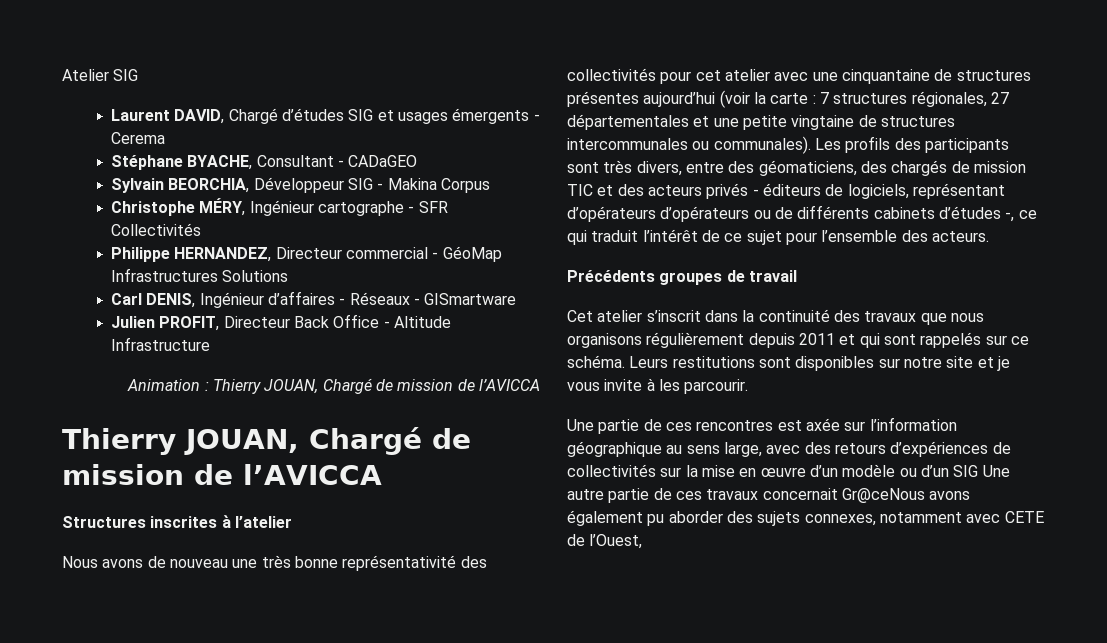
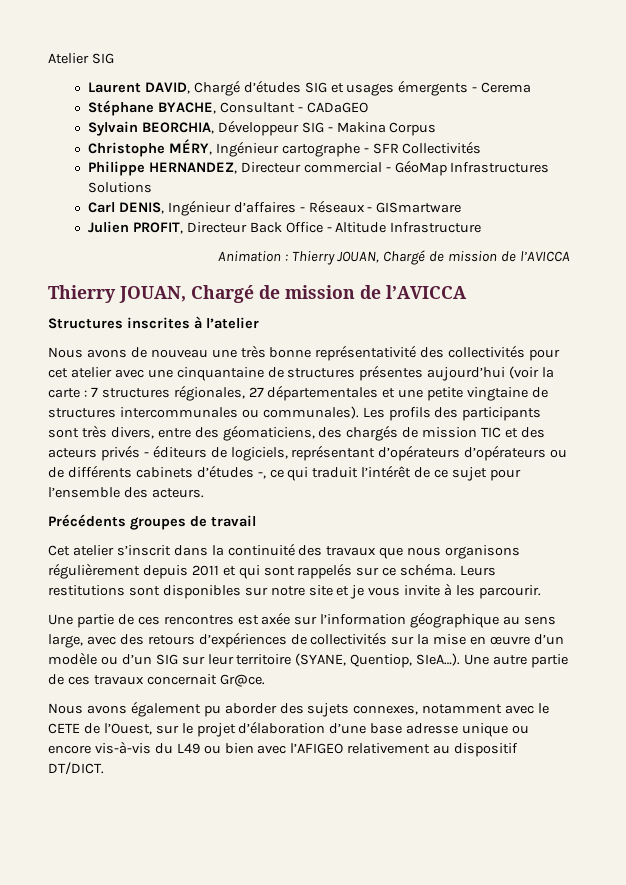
- Une partie de ces rencontres est axée sur l’information géographique au sens large, avec des retours d’expériences de collectivités sur la mise en œuvre d’un modèle ou d’un SIG Une autre partie de ces travaux concernait Gr@ceNous avons également pu aborder des sujets connexes, notamment avec CETE de l’Ouest,
+ Une partie de ces rencontres est axée sur l’information géographique au sens large, avec des retours d’expériences de collectivités sur la mise en œuvre d’un modèle ou d’un SIG sur leur territoire (SYANE, Quentiop, SIeA…). Une autre partie de ces travaux concernait Gr@ce.
+ Nous avons également pu aborder des sujets connexes, notamment avec le CETE de l’Ouest, sur le projet d’élaboration d’une base adresse unique ou encore vis-à-vis du L49 ou bien avec l’AFIGEO relativement au dispositif DT/DICT.

